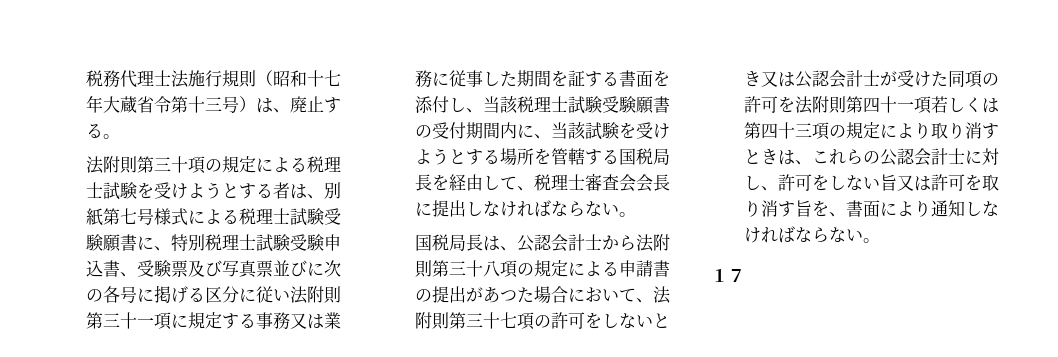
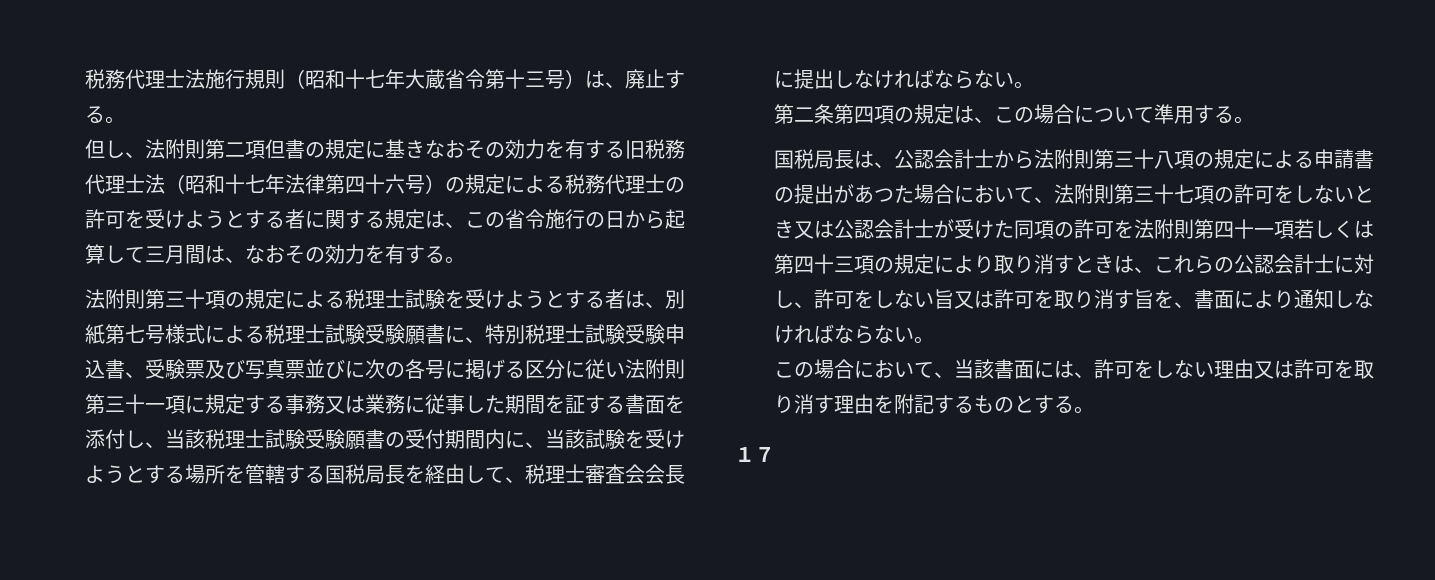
+ 但し、法附則第二項但書の規定に基きなおその効力を有する旧税務代理士法（昭和十七年法律第四十六号）の規定による税務代理士の許可を受けようとする者に関する規定は、この省令施行の日から起算して三月間は、なおその効力を有する。
+ 第二条第四項の規定は、この場合について準用する。
+ この場合において、当該書面には、許可をしない理由又は許可を取り消す理由を附記するものとする。

